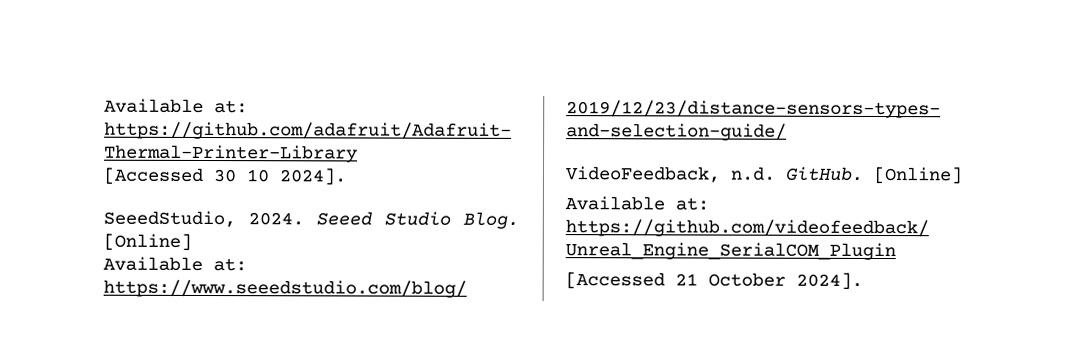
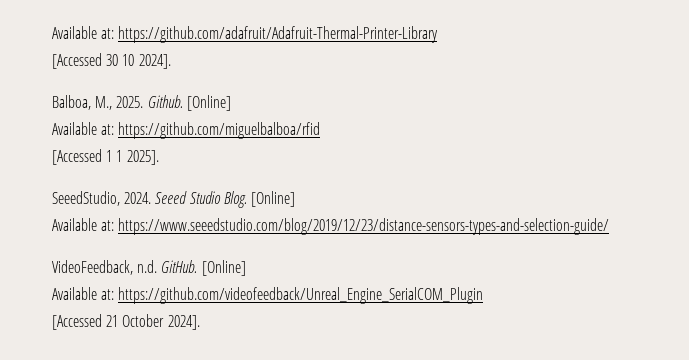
+ Balboa, M., 2025. Github. [Online]
+ Available at: https://github.com/miguelbalboa/rfid
+ [Accessed 1 1 2025].

